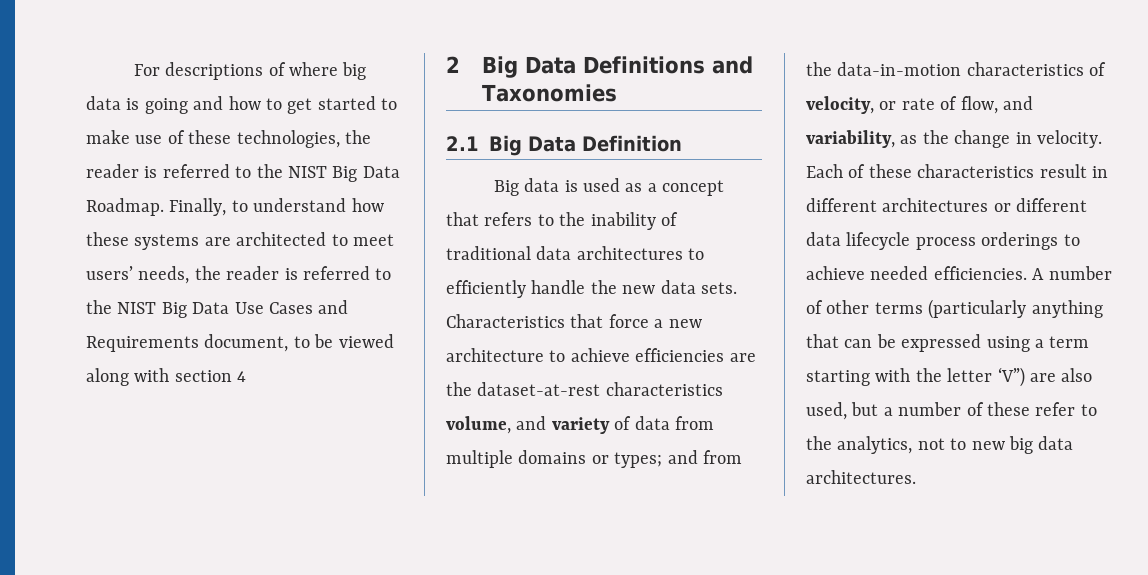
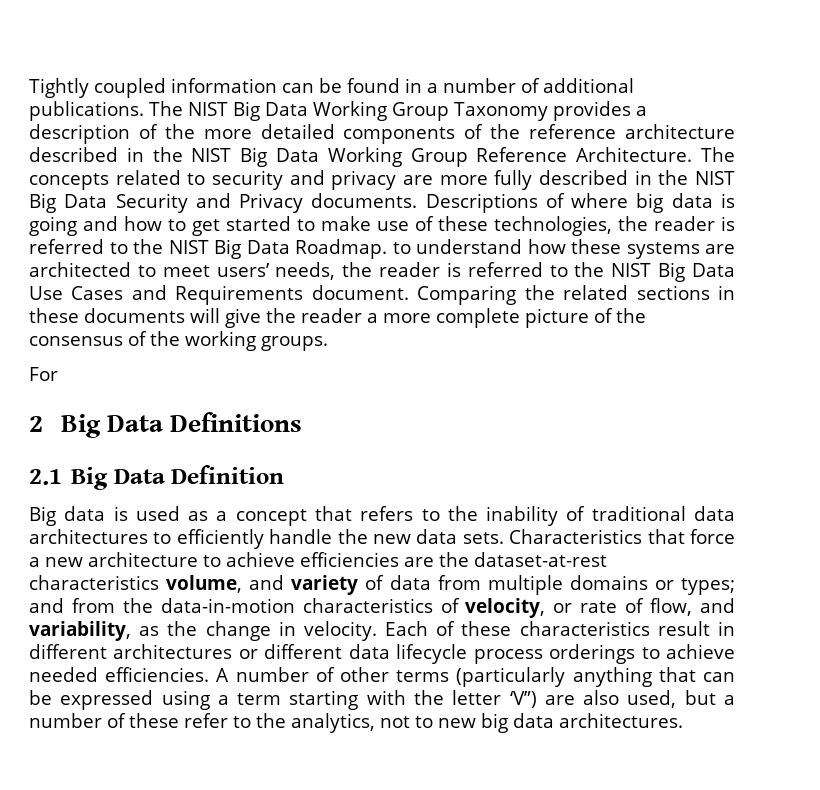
- For descriptions of where big data is going and how to get started to make use of these technologies, the reader is referred to the NIST Big Data Roadmap. Finally, to understand how these systems are architected to meet users’ needs, the reader is referred to the NIST Big Data Use Cases and Requirements document, to be viewed along with section 4
+ Tightly coupled information can be found in a number of additional publications. The NIST Big Data Working Group Taxonomy provides a description of the more detailed components of the reference architecture described in the NIST Big Data Working Group Reference Architecture. The concepts related to security and privacy are more fully described in the NIST Big Data Security and Privacy documents. Descriptions of where big data is going and how to get started to make use of these technologies, the reader is referred to the NIST Big Data Roadmap. to understand how these systems are architected to meet users’ needs, the reader is referred to the NIST Big Data Use Cases and Requirements document. Comparing the related sections in these documents will give the reader a more complete picture of the consensus of the working groups.
+ For
- 2 Big Data Definitions and Taxonomies
+ 2 Big Data Definitions

